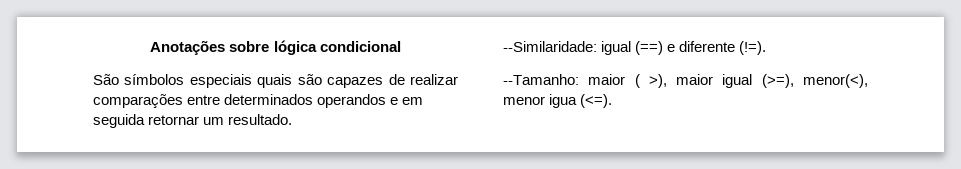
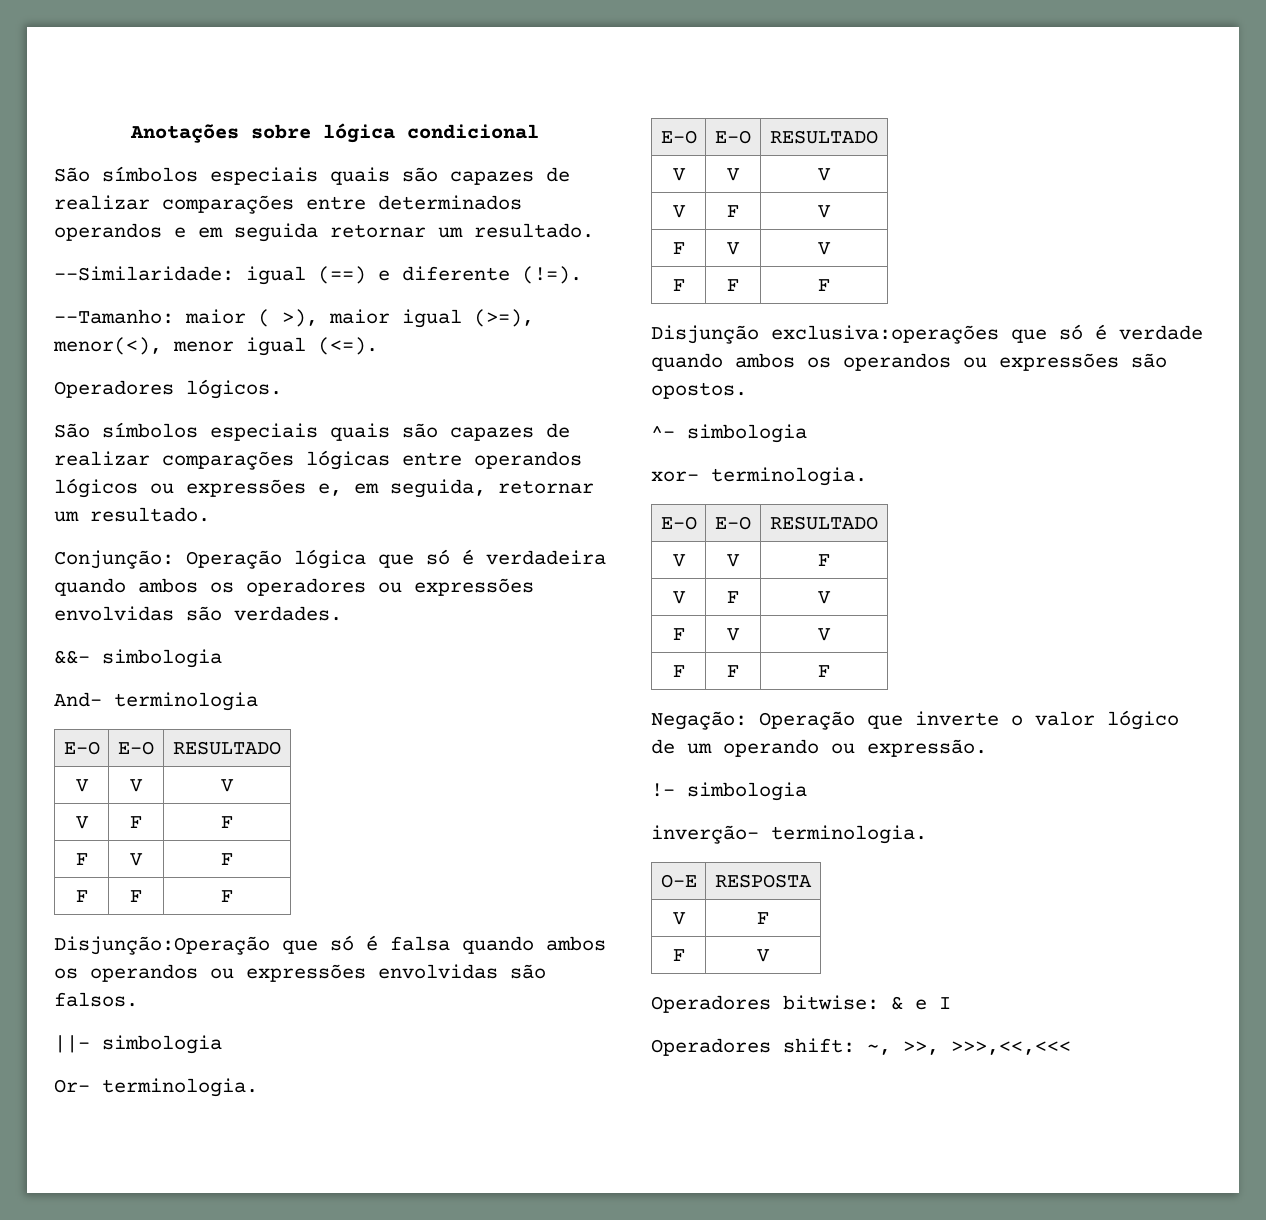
- --Tamanho: maior ( >), maior igual (>=), menor(<), menor igua (<=).
+ --Tamanho: maior ( >), maior igual (>=), menor(<), menor igual (<=).
+ Operadores lógicos.
+ São símbolos especiais quais são capazes de realizar comparações lógicas entre operandos lógicos ou expressões e, em seguida, retornar um resultado.
+ Conjunção: Operação lógica que só é verdadeira quando ambos os operadores ou expressões envolvidas são verdades.
+ &&- simbologia
+ And- terminologia
+ E-O | E-O | RESULTADO
+ V | V | V
+ V | F | F
+ F | V | F
+ F | F | F
+ Disjunção:Operação que só é falsa quando ambos os operandos ou expressões envolvidas são falsos.
+ ||- simbologia
+ Or- terminologia.
+ E-O | E-O | RESULTADO
+ V | V | V
+ V | F | V
+ F | V | V
+ F | F | F
+ Disjunção exclusiva:operações que só é verdade quando ambos os operandos ou expressões são opostos.
+ ^- simbologia
+ xor- terminologia.
+ E-O | E-O | RESULTADO
+ V | V | F
+ V | F | V
+ F | V | V
+ F | F | F
+ Negação: Operação que inverte o valor lógico de um operando ou expressão.
+ !- simbologia
+ inverção- terminologia.
+ O-E | RESPOSTA
+ V | F
+ F | V
+ Operadores bitwise: & e I
+ Operadores shift: ~, >>, >>>,<<,<<<

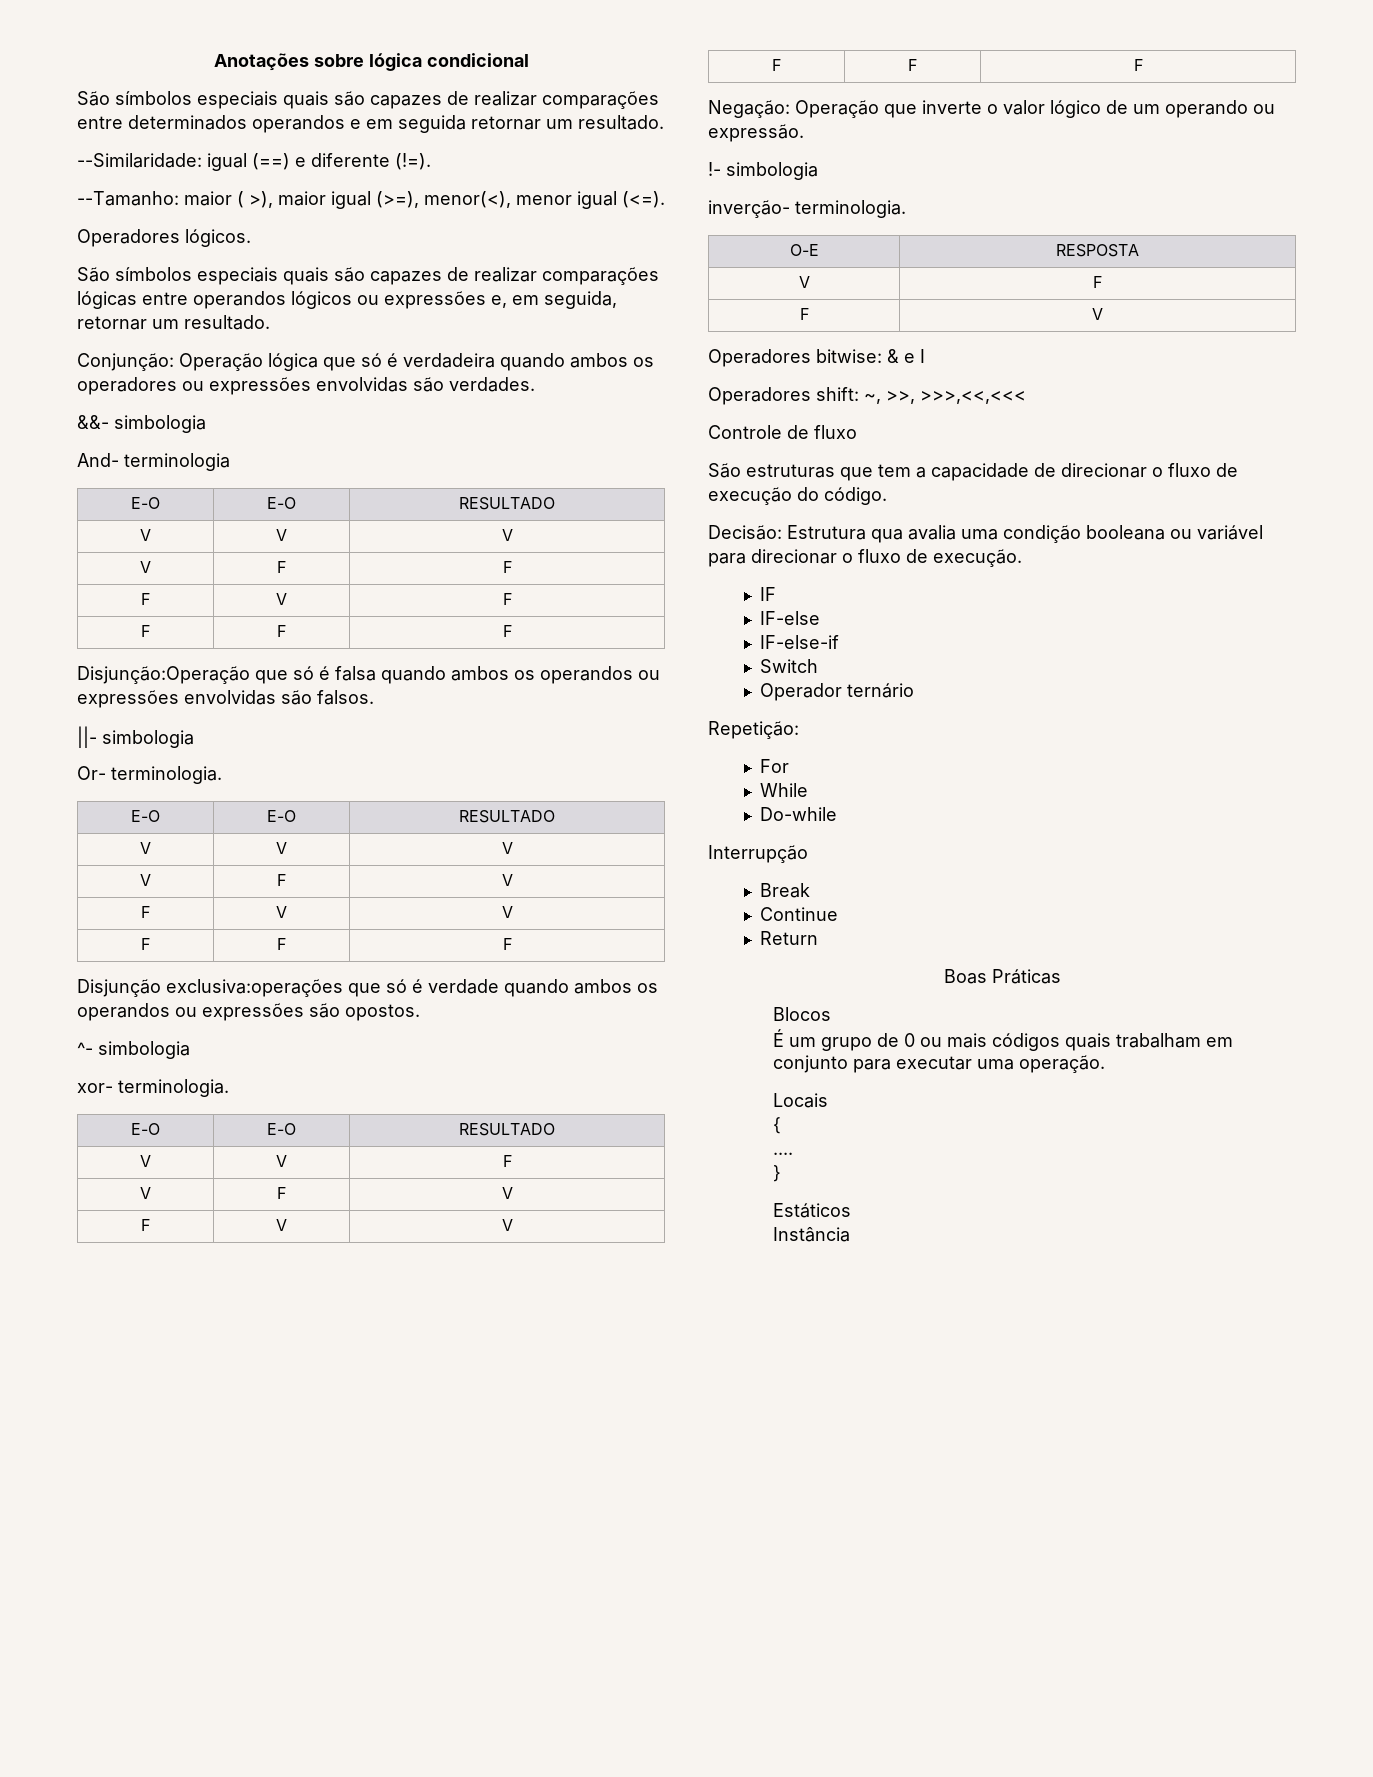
+ Controle de fluxo
+ São estruturas que tem a capacidade de direcionar o fluxo de execução do código.
+ Decisão: Estrutura qua avalia uma condição booleana ou variável para direcionar o fluxo de execução.
+ IF
+ IF-else
+ IF-else-if
+ Switch
+ Operador ternário
+ Repetição:
+ For
+ While
+ Do-while
+ Interrupção
+ Break
+ Continue
+ Return
+ Boas Práticas
+ Blocos
+ É um grupo de 0 ou mais códigos quais trabalham em conjunto para executar uma operação.
+ Locais
+ {
+ ....
+ }
+ Estáticos
+ Instância

